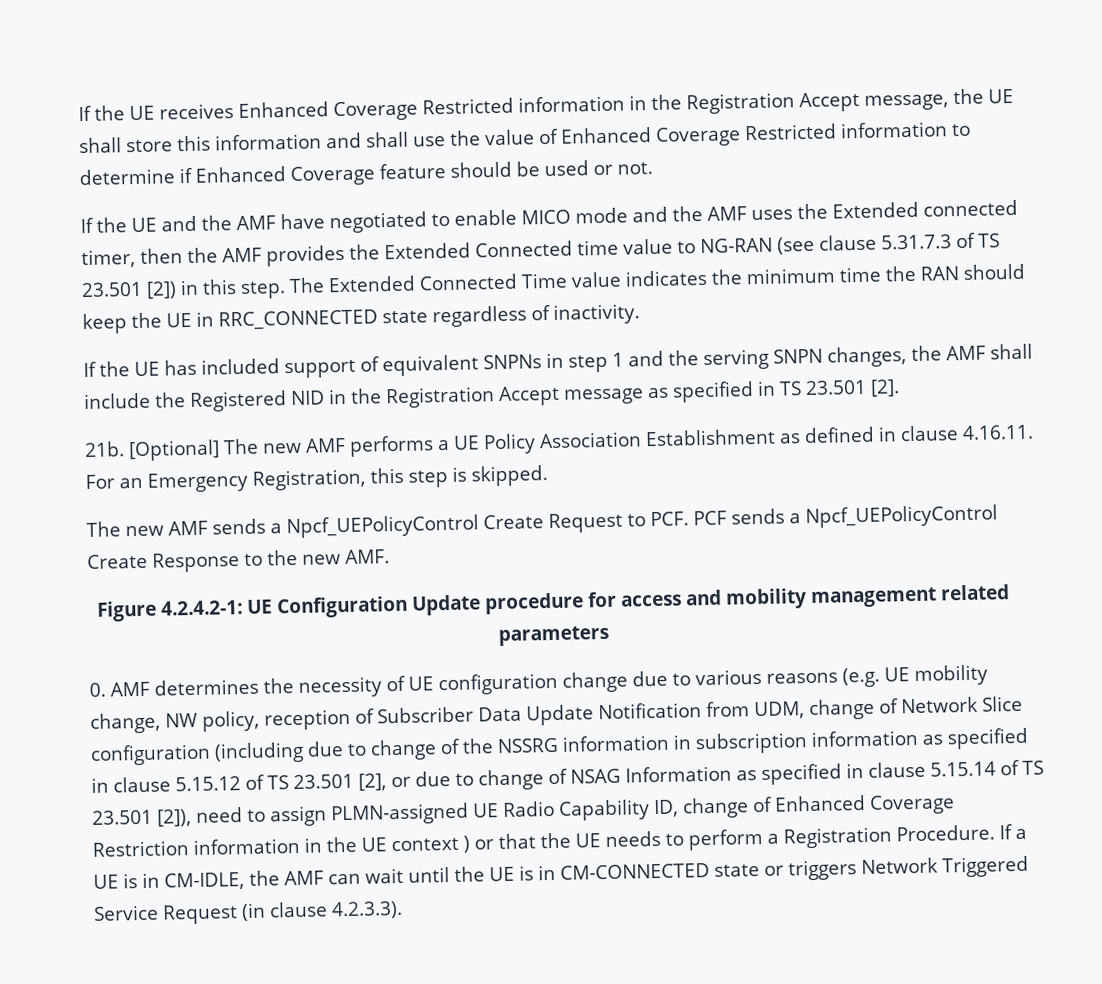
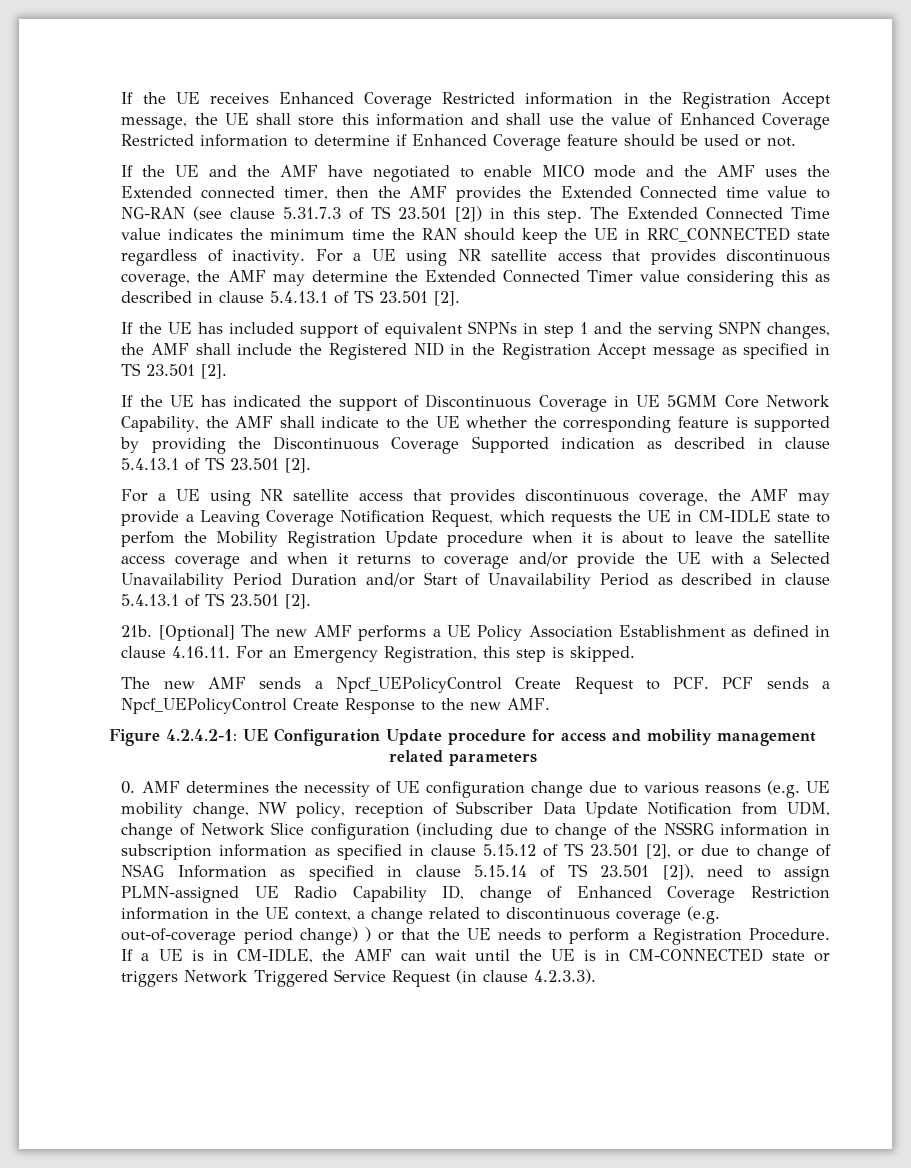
+ For a UE using NR satellite access that provides discontinuous coverage, the AMF may determine the Extended Connected Timer value considering this as described in clause 5.4.13.1 of TS 23.501 [2].
+ If the UE has indicated the support of Discontinuous Coverage in UE 5GMM Core Network Capability, the AMF shall indicate to the UE whether the corresponding feature is supported by providing the Discontinuous Coverage Supported indication as described in clause 5.4.13.1 of TS 23.501 [2].
+ For a UE using NR satellite access that provides discontinuous coverage, the AMF may provide a Leaving Coverage Notification Request, which requests the UE in CM-IDLE state to perfom the Mobility Registration Update procedure when it is about to leave the satellite access coverage and when it returns to coverage and/or provide the UE with a Selected Unavailability Period Duration and/or Start of Unavailability Period as described in clause 5.4.13.1 of TS 23.501 [2].
- 0. AMF determines the necessity of UE configuration change due to various reasons (e.g. UE mobility change, NW policy, reception of Subscriber Data Update Notification from UDM, change of Network Slice configuration (including due to change of the NSSRG information in subscription information as specified in clause 5.15.12 of TS 23.501 [2], or due to change of NSAG Information as specified in clause 5.15.14 of TS 23.501 [2]), need to assign PLMN-assigned UE Radio Capability ID, change of Enhanced Coverage Restriction information in the UE context ) or that the UE needs to perform a Registration Procedure.
+ 0. AMF determines the necessity of UE configuration change due to various reasons (e.g. UE mobility change, NW policy, reception of Subscriber Data Update Notification from UDM, change of Network Slice configuration (including due to change of the NSSRG information in subscription information as specified in clause 5.15.12 of TS 23.501 [2], or due to change of NSAG Information as specified in clause 5.15.14 of TS 23.501 [2]), need to assign PLMN-assigned UE Radio Capability ID, change of Enhanced Coverage Restriction information in the UE context, a change related to discontinuous coverage (e.g. out-of-coverage period change) ) or that the UE needs to perform a Registration Procedure.

